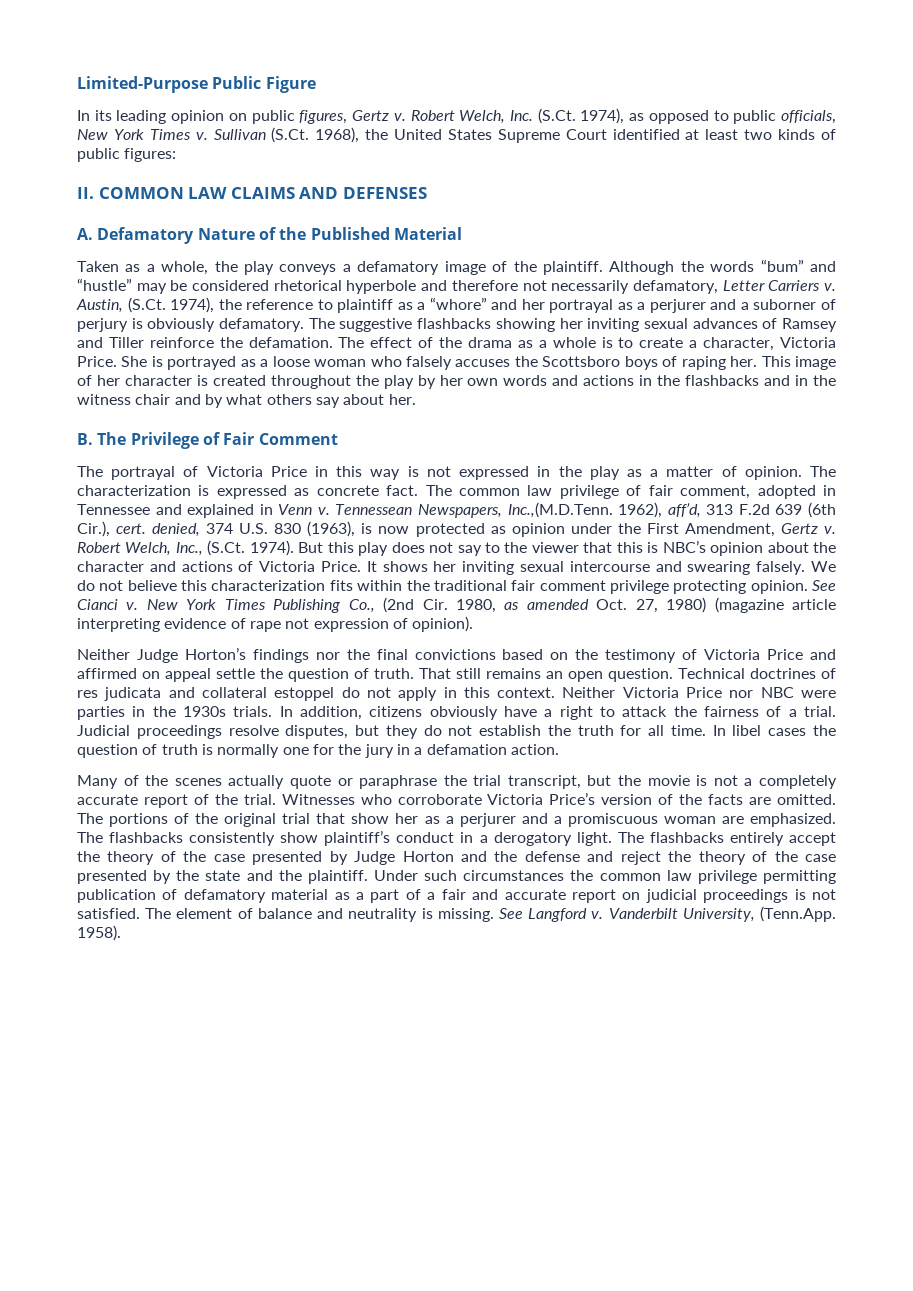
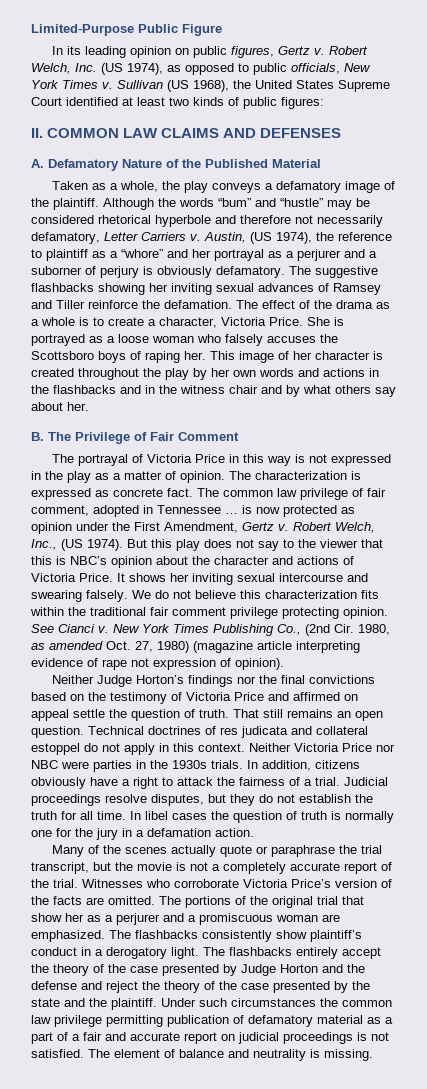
- Robert Welch, Inc. (S.Ct. 1974), as opposed to public officials, New York Times v.
+ Robert Welch, Inc. (US 1974), as opposed to public officials, New York Times v.
- Sullivan (S.Ct. 1968), the United States Supreme Court identified at least two kinds of public figures:
+ Sullivan (US 1968), the United States Supreme Court identified at least two kinds of public figures:
- Austin, (S.Ct. 1974), the reference to plaintiff as a “whore” and her portrayal as a perjurer and a suborner of perjury is obviously defamatory.
+ Austin, (US 1974), the reference to plaintiff as a “whore” and her portrayal as a perjurer and a suborner of perjury is obviously defamatory.
- The common law privilege of fair comment, adopted in Tennessee and explained in Venn v. Tennessean Newspapers, Inc.,(M.D.Tenn. 1962), aff’d, 313 F.2d 639 (6th Cir.), cert. denied, 374 U.S. 830 (1963), is now protected as opinion under the First Amendment, Gertz v.
+ The common law privilege of fair comment, adopted in Tennessee … is now protected as opinion under the First Amendment, Gertz v.
- Robert Welch, Inc., (S.Ct. 1974).
+ Robert Welch, Inc., (US 1974).
- See Langford v. Vanderbilt University, (Tenn.App. 1958).

